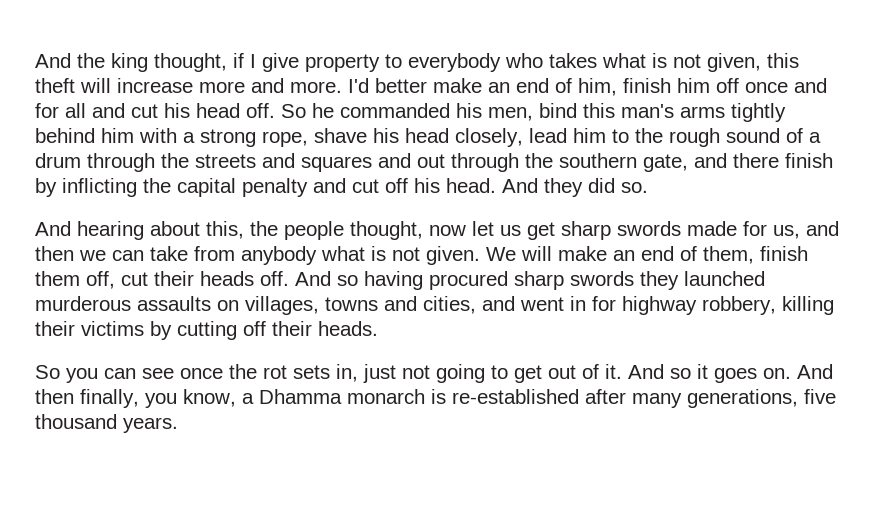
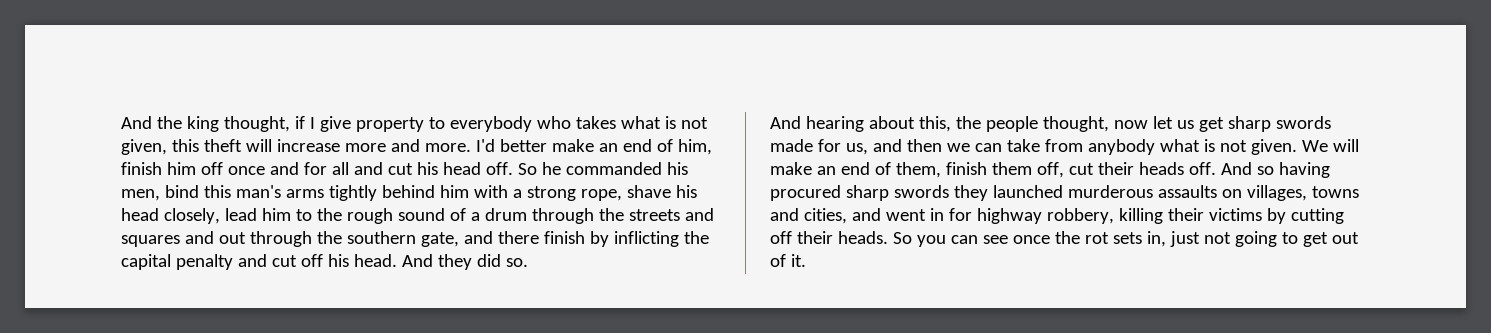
- And so having procured sharp swords they launched murderous assaults on villages, towns and cities, and went in for highway robbery, killing their victims by cutting off their heads.
- So you can see once the rot sets in, just not going to get out of it. And so it goes on. And then finally, you know, a Dhamma monarch is re-established after many generations, five thousand years.
+ And so having procured sharp swords they launched murderous assaults on villages, towns and cities, and went in for highway robbery, killing their victims by cutting off their heads. So you can see once the rot sets in, just not going to get out of it.

